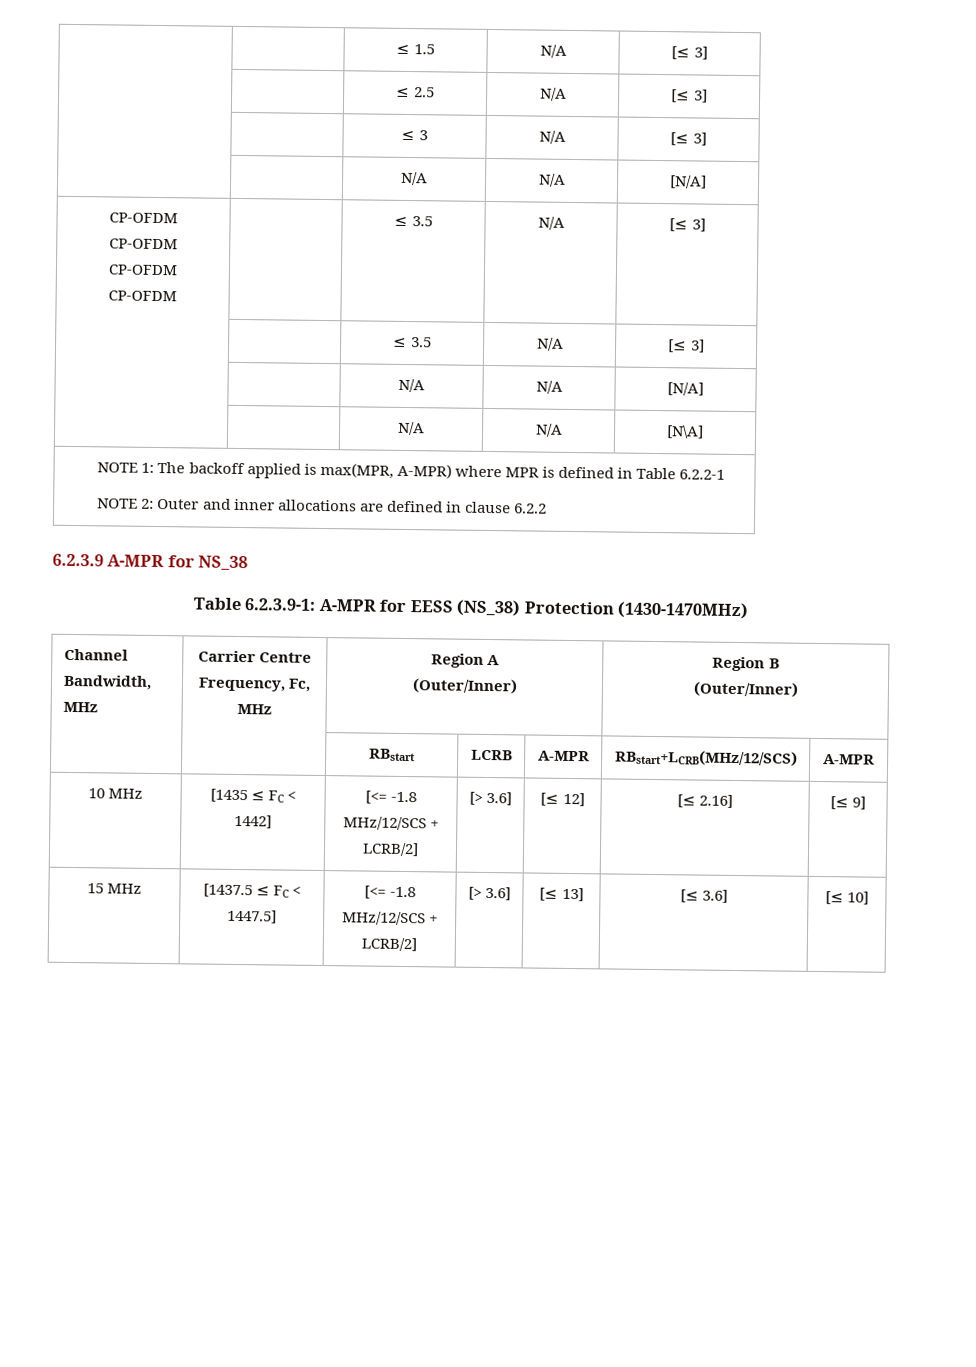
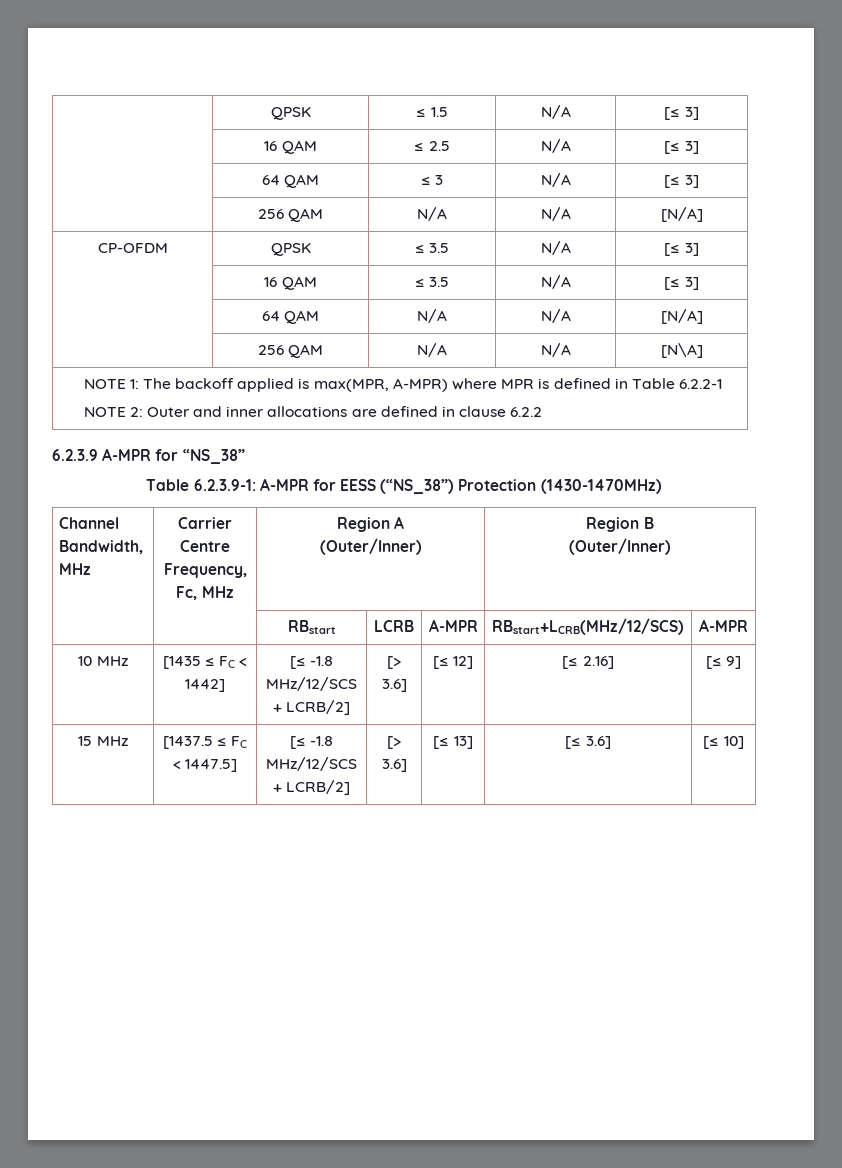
- | | ≤ 1.5 | N/A | [≤ 3]
+ | QPSK | ≤ 1.5 | N/A | [≤ 3]
- | | ≤ 2.5 | N/A | [≤ 3]
+ | 16 QAM | ≤ 2.5 | N/A | [≤ 3]
- | | ≤ 3 | N/A | [≤ 3]
- | | N/A | N/A | [N/A]
- CP-OFDM
- CP-OFDM
- CP-OFDM
- CP-OFDM | | ≤ 3.5 | N/A | [≤ 3]
- | | ≤ 3.5 | N/A | [≤ 3]
- | | N/A | N/A | [N/A]
+ | 64 QAM | ≤ 3 | N/A | [≤ 3]
+ | 256 QAM | N/A | N/A | [N/A]
+ CP-OFDM | QPSK | ≤ 3.5 | N/A | [≤ 3]
+ | 16 QAM | ≤ 3.5 | N/A | [≤ 3]
+ | 64 QAM | N/A | N/A | [N/A]
- | | N/A | N/A | [N\A]
+ | 256 QAM | N/A | N/A | [N\A]
- 6.2.3.9 A-MPR for NS_38
+ 6.2.3.9 A-MPR for “NS_38”
- Table 6.2.3.9-1: A-MPR for EESS (NS_38) Protection (1430-1470MHz)
+ Table 6.2.3.9-1: A-MPR for EESS (“NS_38”) Protection (1430-1470MHz)
- 10 MHz | [1435 ≤ FC < 1442] | [<= -1.8 MHz/12/SCS + LCRB/2] | [> 3.6] | [≤ 12] | [≤ 2.16] | [≤ 9]
+ 10 MHz | [1435 ≤ FC < 1442] | [≤ -1.8 MHz/12/SCS + LCRB/2] | [> 3.6] | [≤ 12] | [≤ 2.16] | [≤ 9]
- 15 MHz | [1437.5 ≤ FC < 1447.5] | [<= -1.8 MHz/12/SCS + LCRB/2] | [> 3.6] | [≤ 13] | [≤ 3.6] | [≤ 10]
+ 15 MHz | [1437.5 ≤ FC < 1447.5] | [≤ -1.8 MHz/12/SCS + LCRB/2] | [> 3.6] | [≤ 13] | [≤ 3.6] | [≤ 10]

